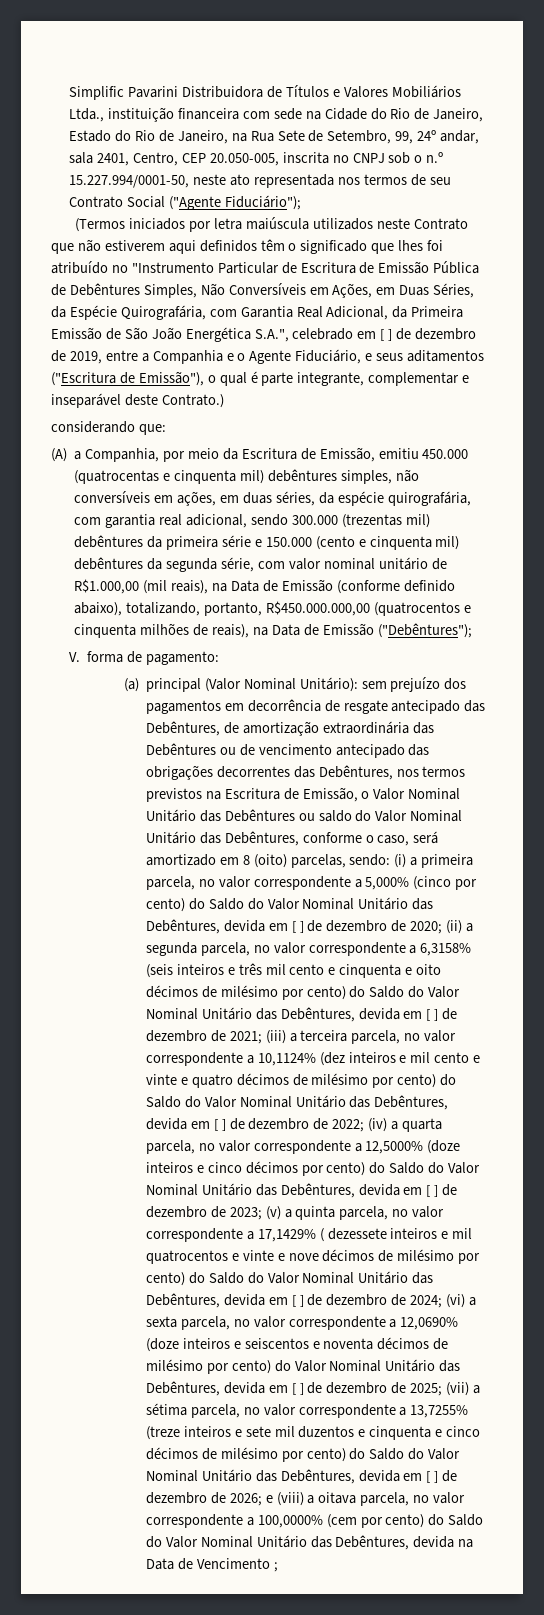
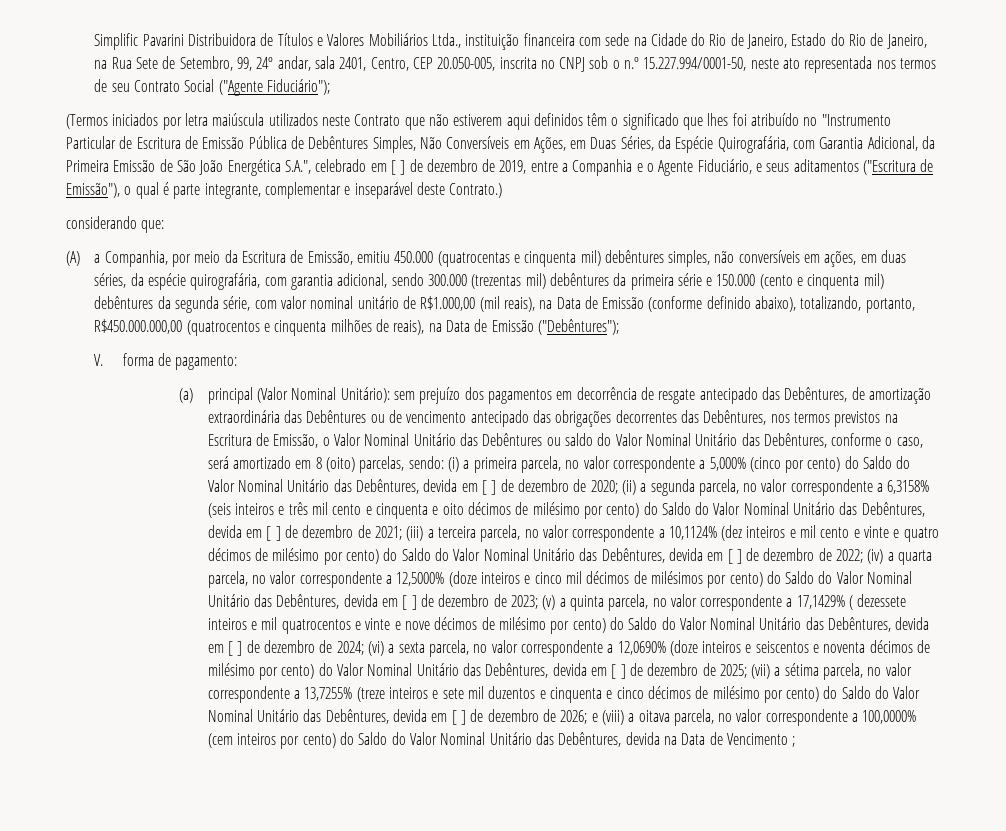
- (Termos iniciados por letra maiúscula utilizados neste Contrato que não estiverem aqui definidos têm o significado que lhes foi atribuído no "Instrumento Particular de Escritura de Emissão Pública de Debêntures Simples, Não Conversíveis em Ações, em Duas Séries, da Espécie Quirografária, com Garantia Real Adicional, da Primeira Emissão de São João Energética S.A.", celebrado em [ ] de dezembro de 2019, entre a Companhia e o Agente Fiduciário, e seus aditamentos ("Escritura de Emissão"), o qual é parte integrante, complementar e inseparável deste Contrato.)
+ (Termos iniciados por letra maiúscula utilizados neste Contrato que não estiverem aqui definidos têm o significado que lhes foi atribuído no "Instrumento Particular de Escritura de Emissão Pública de Debêntures Simples, Não Conversíveis em Ações, em Duas Séries, da Espécie Quirografária, com Garantia Adicional, da Primeira Emissão de São João Energética S.A.", celebrado em [ ] de dezembro de 2019, entre a Companhia e o Agente Fiduciário, e seus aditamentos ("Escritura de Emissão"), o qual é parte integrante, complementar e inseparável deste Contrato.)
- (A) a Companhia, por meio da Escritura de Emissão, emitiu 450.000 (quatrocentas e cinquenta mil) debêntures simples, não conversíveis em ações, em duas séries, da espécie quirografária, com garantia real adicional, sendo 300.000 (trezentas mil) debêntures da primeira série e 150.000 (cento e cinquenta mil) debêntures da segunda série, com valor nominal unitário de R$1.000,00 (mil reais), na Data de Emissão (conforme definido abaixo), totalizando, portanto, R$450.000.000,00 (quatrocentos e cinquenta milhões de reais), na Data de Emissão ("Debêntures");
+ (A) a Companhia, por meio da Escritura de Emissão, emitiu 450.000 (quatrocentas e cinquenta mil) debêntures simples, não conversíveis em ações, em duas séries, da espécie quirografária, com garantia adicional, sendo 300.000 (trezentas mil) debêntures da primeira série e 150.000 (cento e cinquenta mil) debêntures da segunda série, com valor nominal unitário de R$1.000,00 (mil reais), na Data de Emissão (conforme definido abaixo), totalizando, portanto, R$450.000.000,00 (quatrocentos e cinquenta milhões de reais), na Data de Emissão ("Debêntures");
- (iv) a quarta parcela, no valor correspondente a 12,5000% (doze inteiros e cinco décimos por cento) do Saldo do Valor Nominal Unitário das Debêntures, devida em [ ] de dezembro de 2023;
+ (iv) a quarta parcela, no valor correspondente a 12,5000% (doze inteiros e cinco mil décimos de milésimos por cento) do Saldo do Valor Nominal Unitário das Debêntures, devida em [ ] de dezembro de 2023;
- e (viii) a oitava parcela, no valor correspondente a 100,0000% (cem por cento) do Saldo do Valor Nominal Unitário das Debêntures, devida na Data de Vencimento ;
+ e (viii) a oitava parcela, no valor correspondente a 100,0000% (cem inteiros por cento) do Saldo do Valor Nominal Unitário das Debêntures, devida na Data de Vencimento ;

